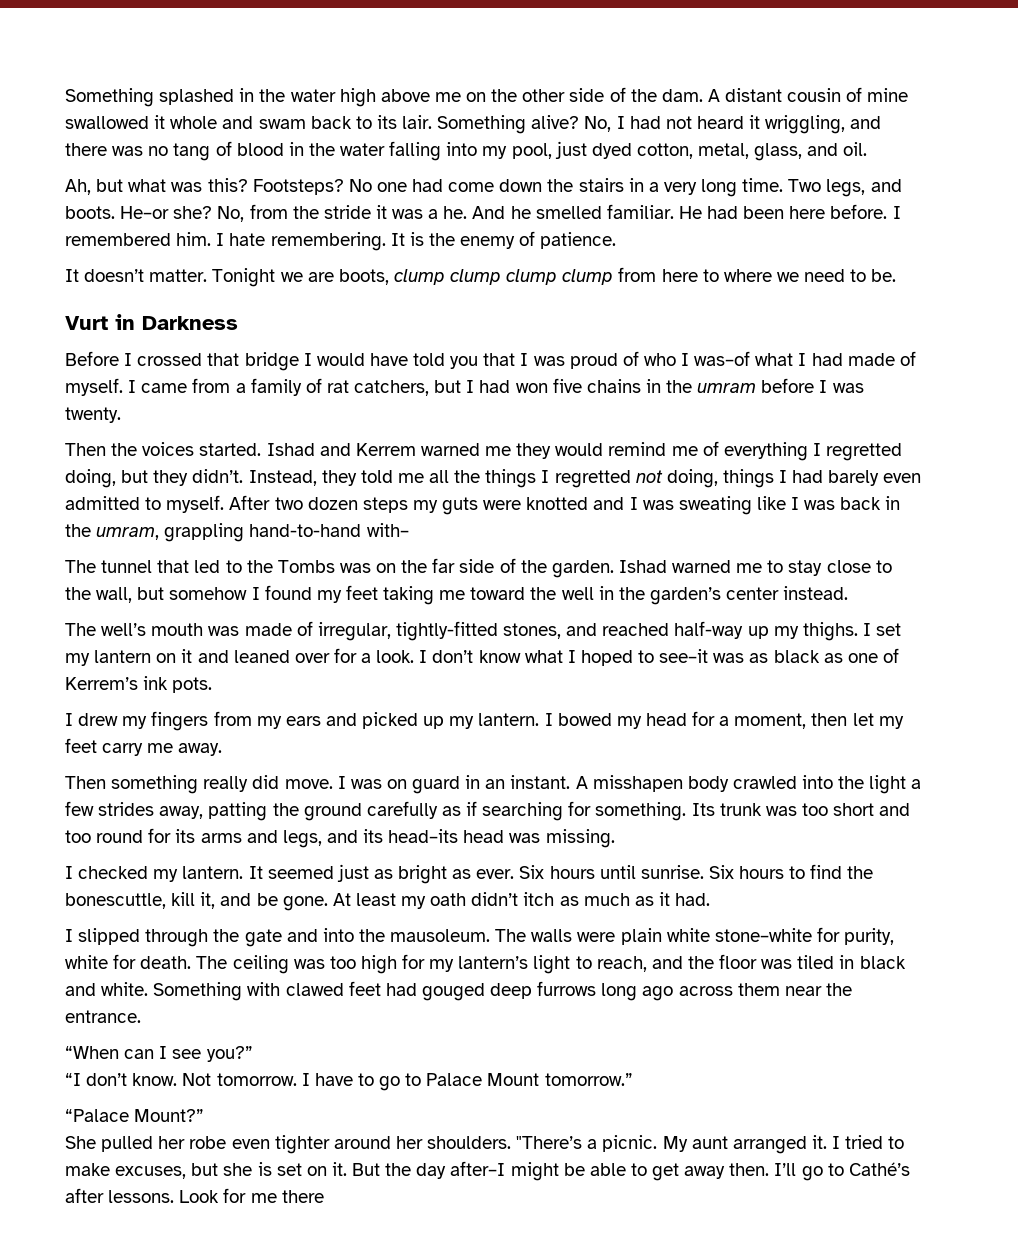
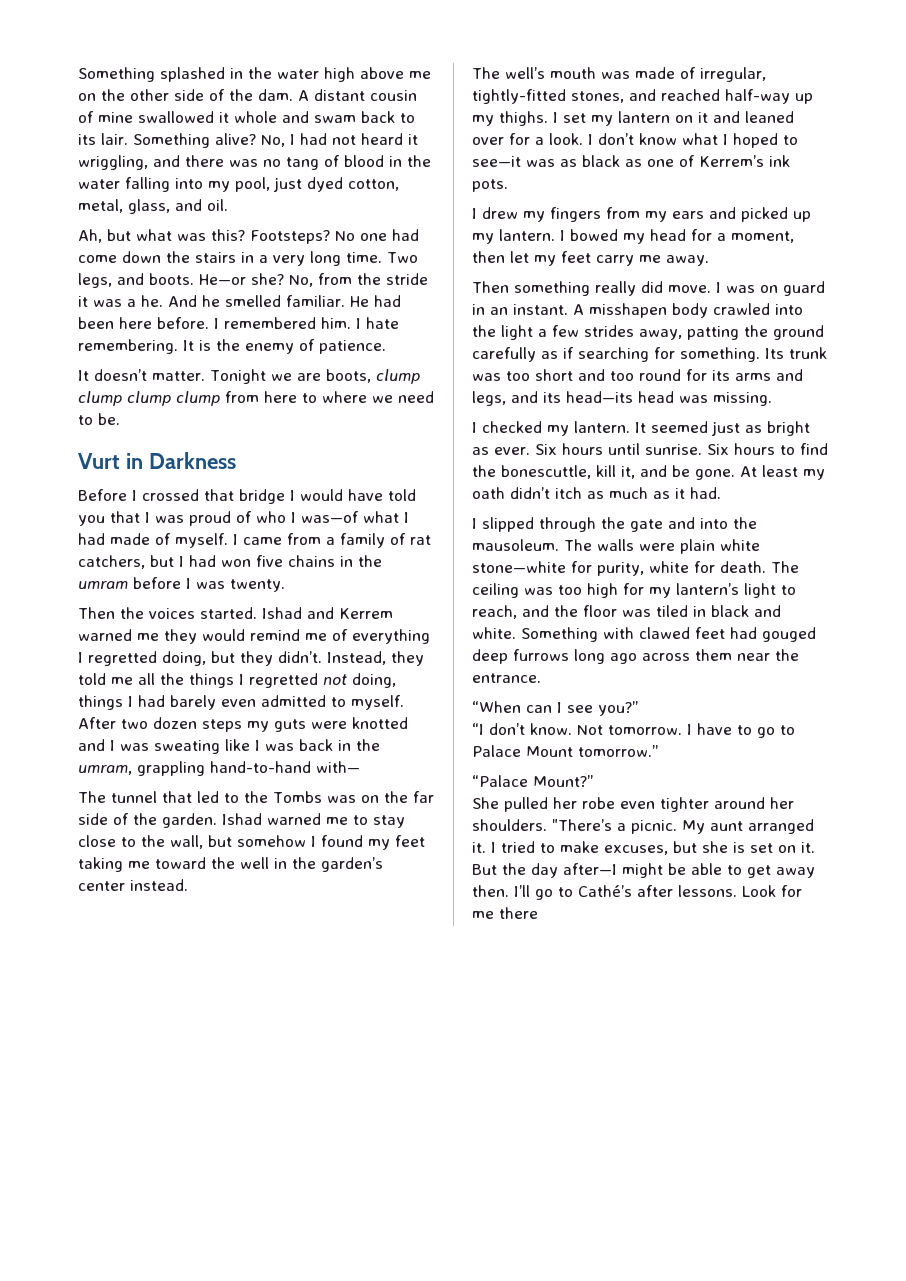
- He–or she?
+ He—or she?
- Before I crossed that bridge I would have told you that I was proud of who I was–of what I had made of myself.
+ Before I crossed that bridge I would have told you that I was proud of who I was—of what I had made of myself.
- After two dozen steps my guts were knotted and I was sweating like I was back in the umram, grappling hand-to-hand with–
+ After two dozen steps my guts were knotted and I was sweating like I was back in the umram, grappling hand-to-hand with—
- I don’t know what I hoped to see–it was as black as one of Kerrem’s ink pots.
+ I don’t know what I hoped to see—it was as black as one of Kerrem’s ink pots.
- Its trunk was too short and too round for its arms and legs, and its head–its head was missing.
+ Its trunk was too short and too round for its arms and legs, and its head—its head was missing.
- The walls were plain white stone–white for purity, white for death.
+ The walls were plain white stone—white for purity, white for death.
- But the day after–I might be able to get away then.
+ But the day after—I might be able to get away then.

